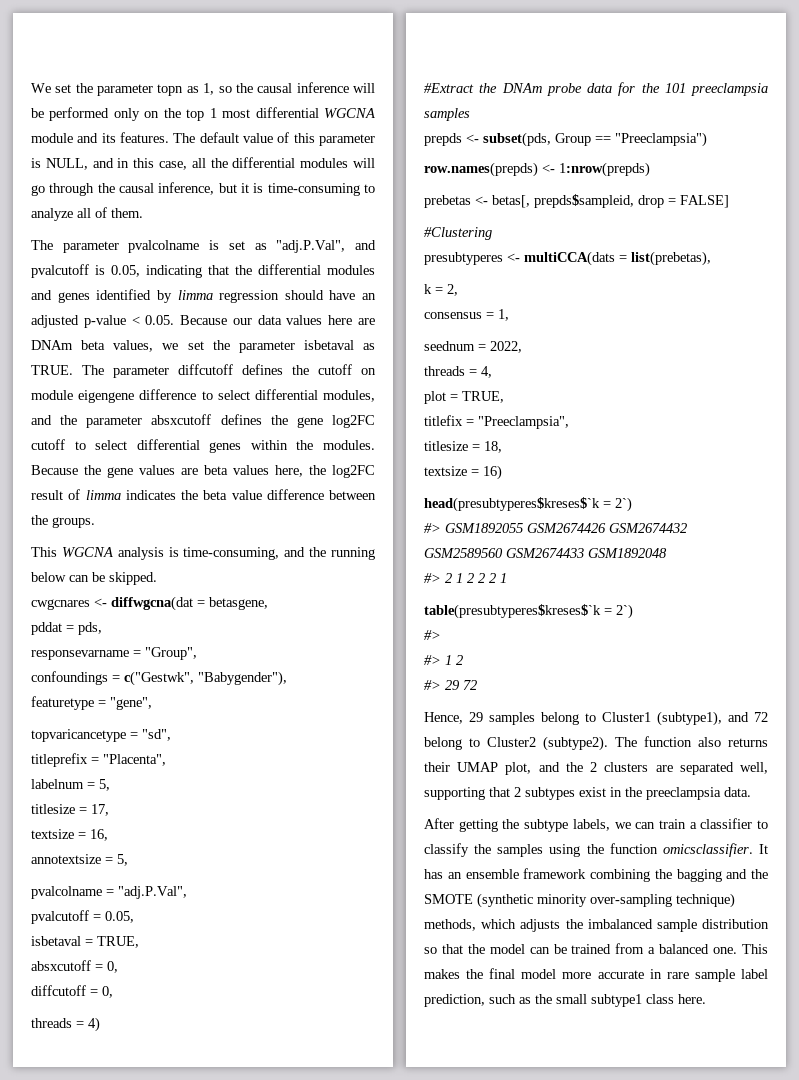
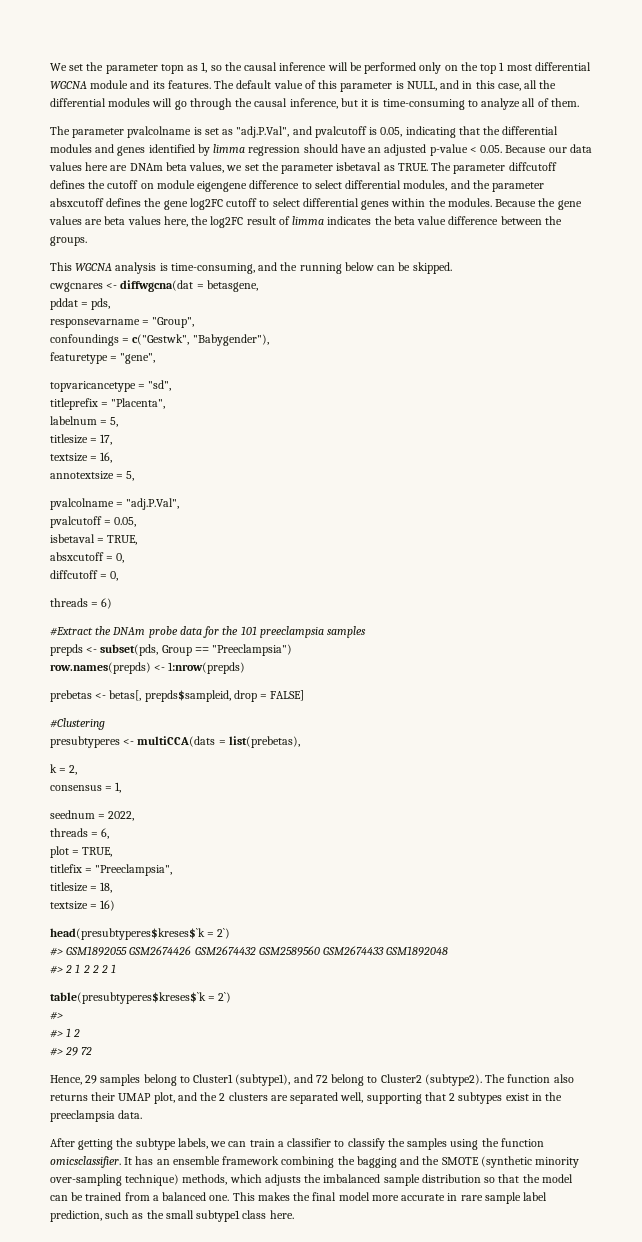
- threads = 4)
+ threads = 6)
- threads = 4,
+ threads = 6,

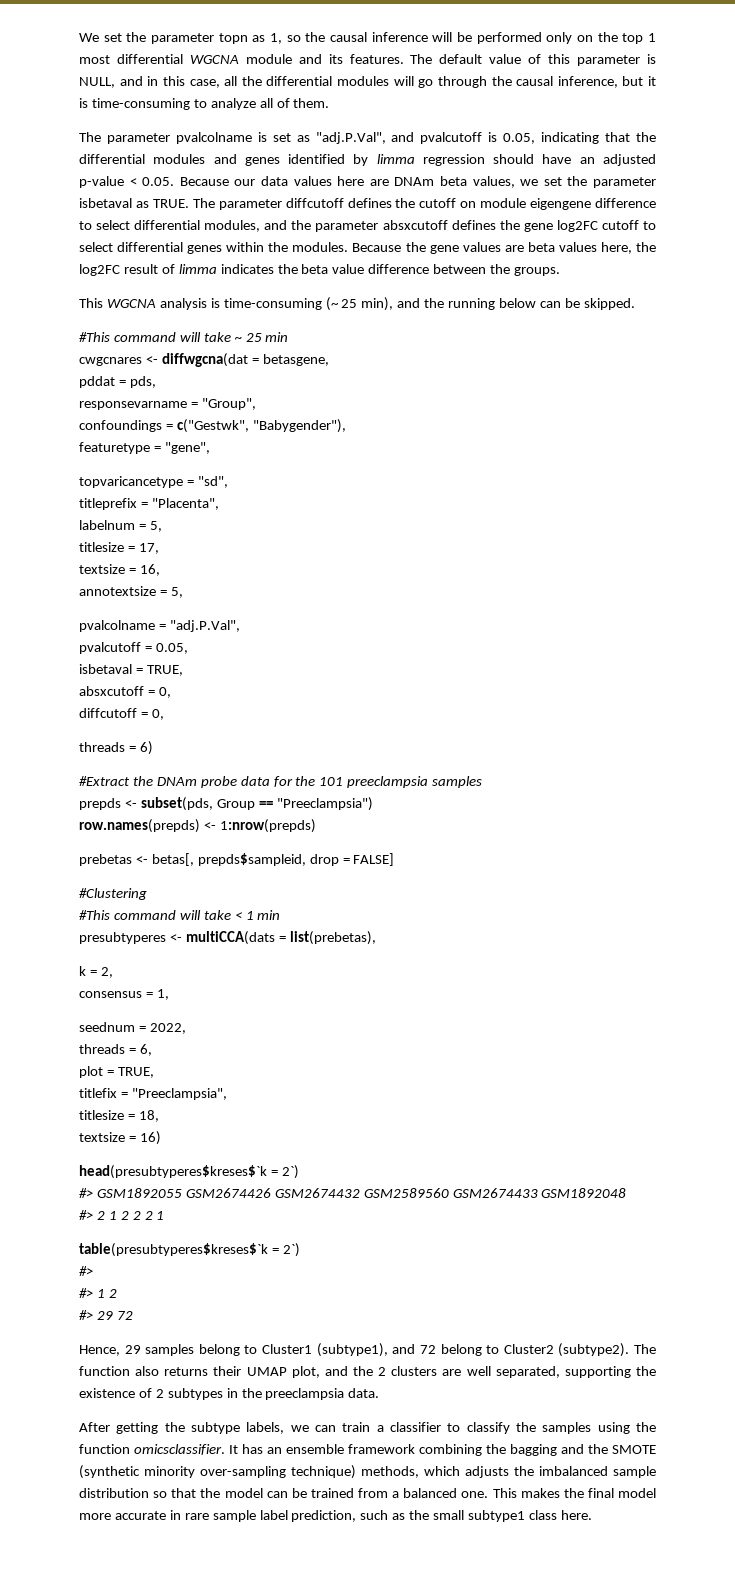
- This WGCNA analysis is time-consuming, and the running below can be skipped.
+ This WGCNA analysis is time-consuming (~ 25 min), and the running below can be skipped.
+ #This command will take ~ 25 min
+ #This command will take < 1 min
- The function also returns their UMAP plot, and the 2 clusters are separated well, supporting that 2 subtypes exist in the preeclampsia data.
+ The function also returns their UMAP plot, and the 2 clusters are well separated, supporting the existence of 2 subtypes in the preeclampsia data.

